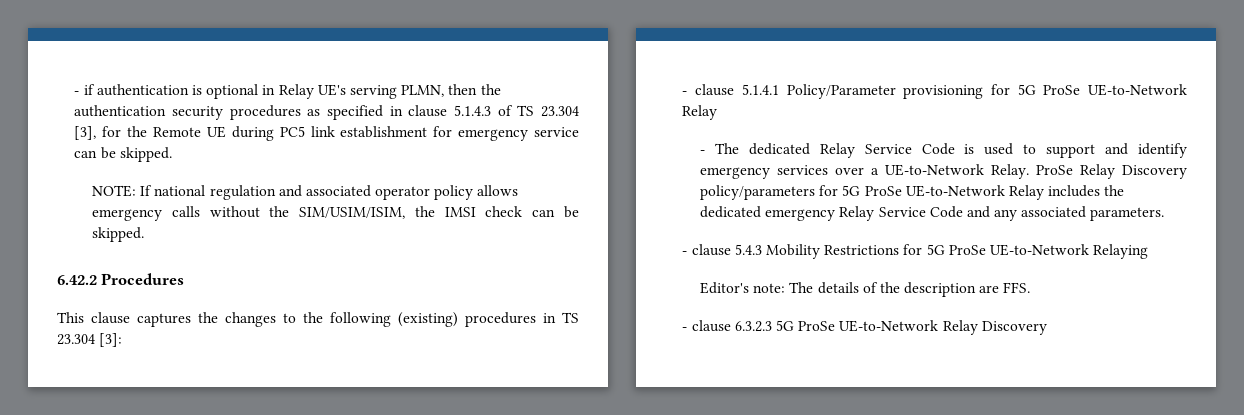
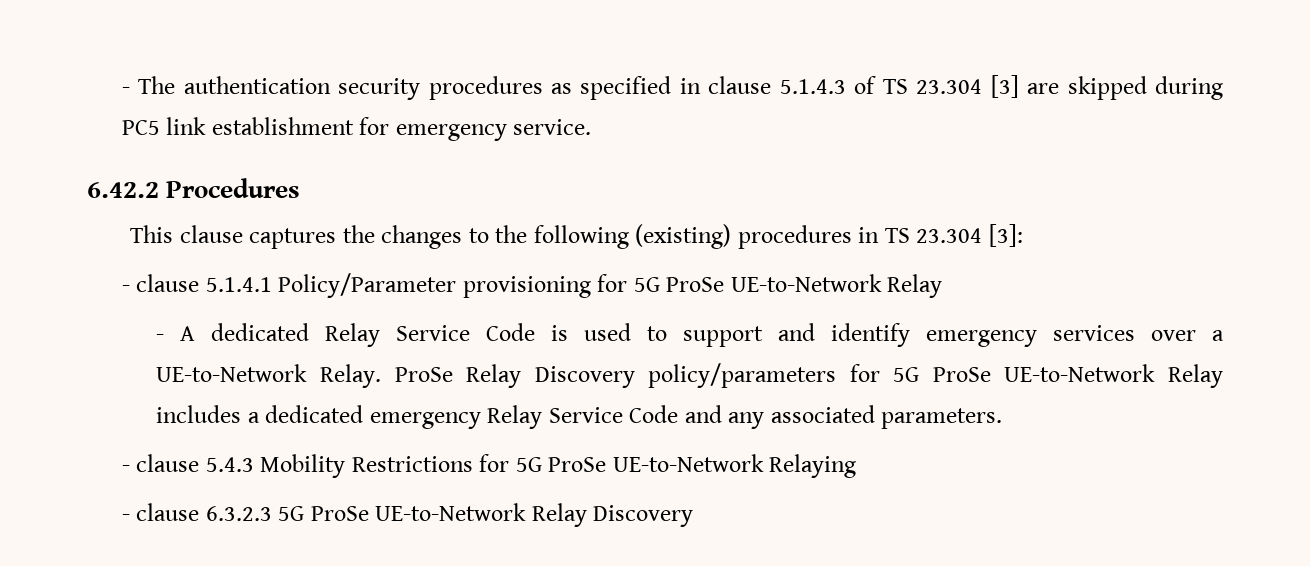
- - if authentication is optional in Relay UE's serving PLMN, then the authentication security procedures as specified in clause 5.1.4.3 of TS 23.304 [3], for the Remote UE during PC5 link establishment for emergency service can be skipped.
- NOTE: If national regulation and associated operator policy allows emergency calls without the SIM/USIM/ISIM, the IMSI check can be skipped.
+ - The authentication security procedures as specified in clause 5.1.4.3 of TS 23.304 [3] are skipped during PC5 link establishment for emergency service.
- - The dedicated Relay Service Code is used to support and identify emergency services over a UE-to-Network Relay.
+ - A dedicated Relay Service Code is used to support and identify emergency services over a UE-to-Network Relay.
- ProSe Relay Discovery policy/parameters for 5G ProSe UE-to-Network Relay includes the dedicated emergency Relay Service Code and any associated parameters.
+ ProSe Relay Discovery policy/parameters for 5G ProSe UE-to-Network Relay includes a dedicated emergency Relay Service Code and any associated parameters.
- Editor's note: The details of the description are FFS.

